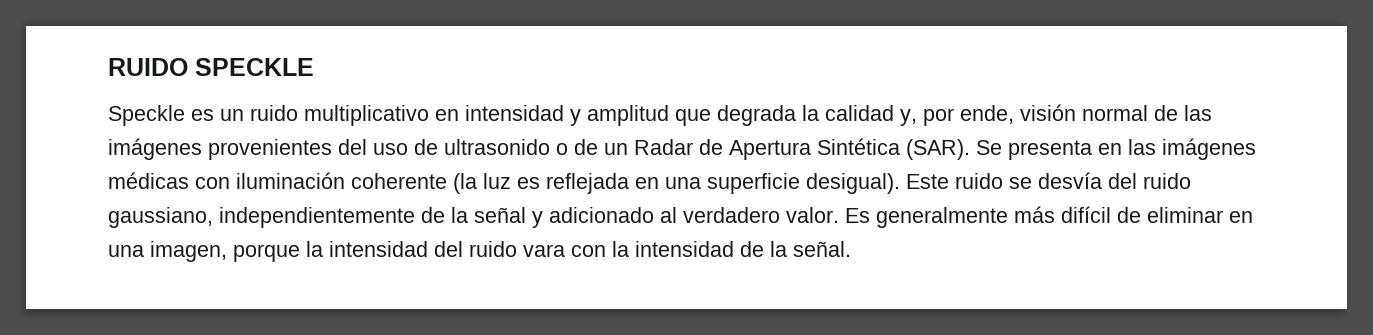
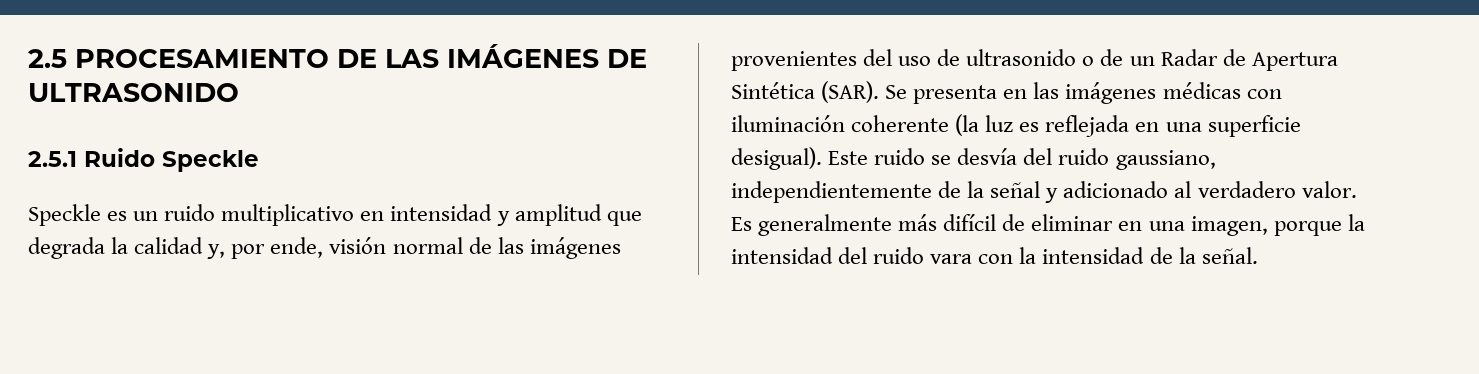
- RUIDO SPECKLE
+ 2.5 PROCESAMIENTO DE LAS IMÁGENES DE ULTRASONIDO
+ 2.5.1 Ruido Speckle

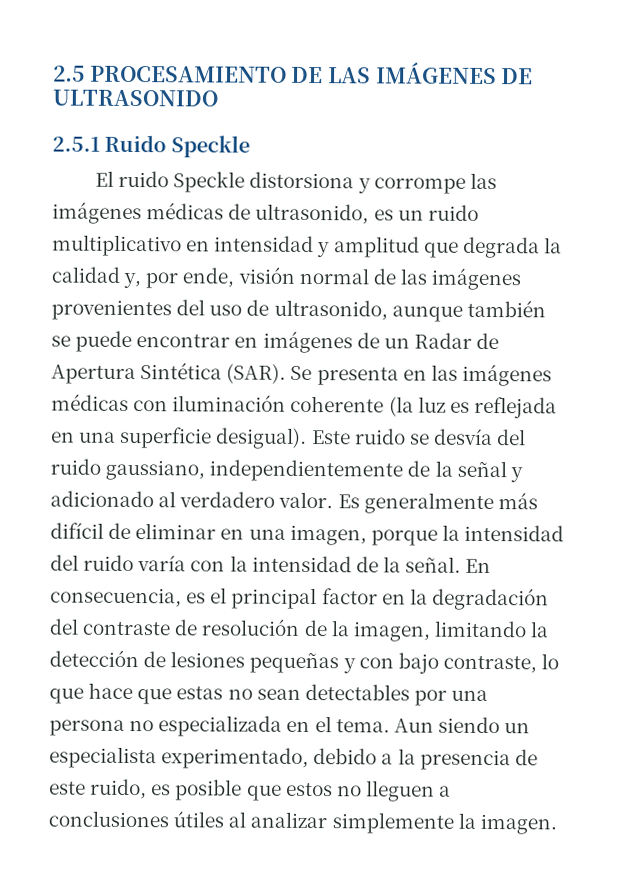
- Speckle es un ruido multiplicativo en intensidad y amplitud que degrada la calidad y, por ende, visión normal de las imágenes provenientes del uso de ultrasonido o de un Radar de Apertura Sintética (SAR).
+ El ruido Speckle distorsiona y corrompe las imágenes médicas de ultrasonido, es un ruido multiplicativo en intensidad y amplitud que degrada la calidad y, por ende, visión normal de las imágenes provenientes del uso de ultrasonido, aunque también se puede encontrar en imágenes de un Radar de Apertura Sintética (SAR).
- Es generalmente más difícil de eliminar en una imagen, porque la intensidad del ruido vara con la intensidad de la señal.
+ Es generalmente más difícil de eliminar en una imagen, porque la intensidad del ruido varía con la intensidad de la señal.
+ En consecuencia, es el principal factor en la degradación del contraste de resolución de la imagen, limitando la detección de lesiones pequeñas y con bajo contraste, lo que hace que estas no sean detectables por una persona no especializada en el tema. Aun siendo un especialista experimentado, debido a la presencia de este ruido, es posible que estos no lleguen a conclusiones útiles al analizar simplemente la imagen.

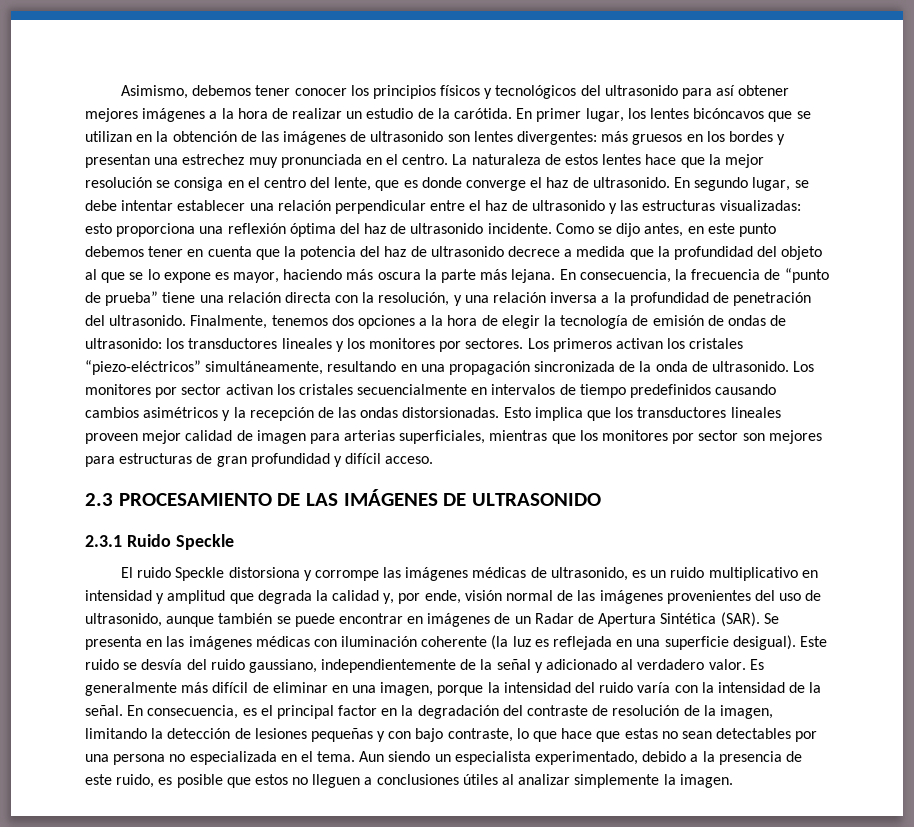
- 2.5 PROCESAMIENTO DE LAS IMÁGENES DE ULTRASONIDO
+ Asimismo, debemos tener conocer los principios físicos y tecnológicos del ultrasonido para así obtener mejores imágenes a la hora de realizar un estudio de la carótida. En primer lugar, los lentes bicóncavos que se utilizan en la obtención de las imágenes de ultrasonido son lentes divergentes: más gruesos en los bordes y presentan una estrechez muy pronunciada en el centro. La naturaleza de estos lentes hace que la mejor resolución se consiga en el centro del lente, que es donde converge el haz de ultrasonido. En segundo lugar, se debe intentar establecer una relación perpendicular entre el haz de ultrasonido y las estructuras visualizadas: esto proporciona una reflexión óptima del haz de ultrasonido incidente. Como se dijo antes, en este punto debemos tener en cuenta que la potencia del haz de ultrasonido decrece a medida que la profundidad del objeto al que se lo expone es mayor, haciendo más oscura la parte más lejana. En consecuencia, la frecuencia de “punto de prueba” tiene una relación directa con la resolución, y una relación inversa a la profundidad de penetración del ultrasonido. Finalmente, tenemos dos opciones a la hora de elegir la tecnología de emisión de ondas de ultrasonido: los transductores lineales y los monitores por sectores. Los primeros activan los cristales “piezo-eléctricos” simultáneamente, resultando en una propagación sincronizada de la onda de ultrasonido. Los monitores por sector activan los cristales secuencialmente en intervalos de tiempo predefinidos causando cambios asimétricos y la recepción de las ondas distorsionadas. Esto implica que los transductores lineales proveen mejor calidad de imagen para arterias superficiales, mientras que los monitores por sector son mejores para estructuras de gran profundidad y difícil acceso.
+ 2.3 PROCESAMIENTO DE LAS IMÁGENES DE ULTRASONIDO
- 2.5.1 Ruido Speckle
+ 2.3.1 Ruido Speckle

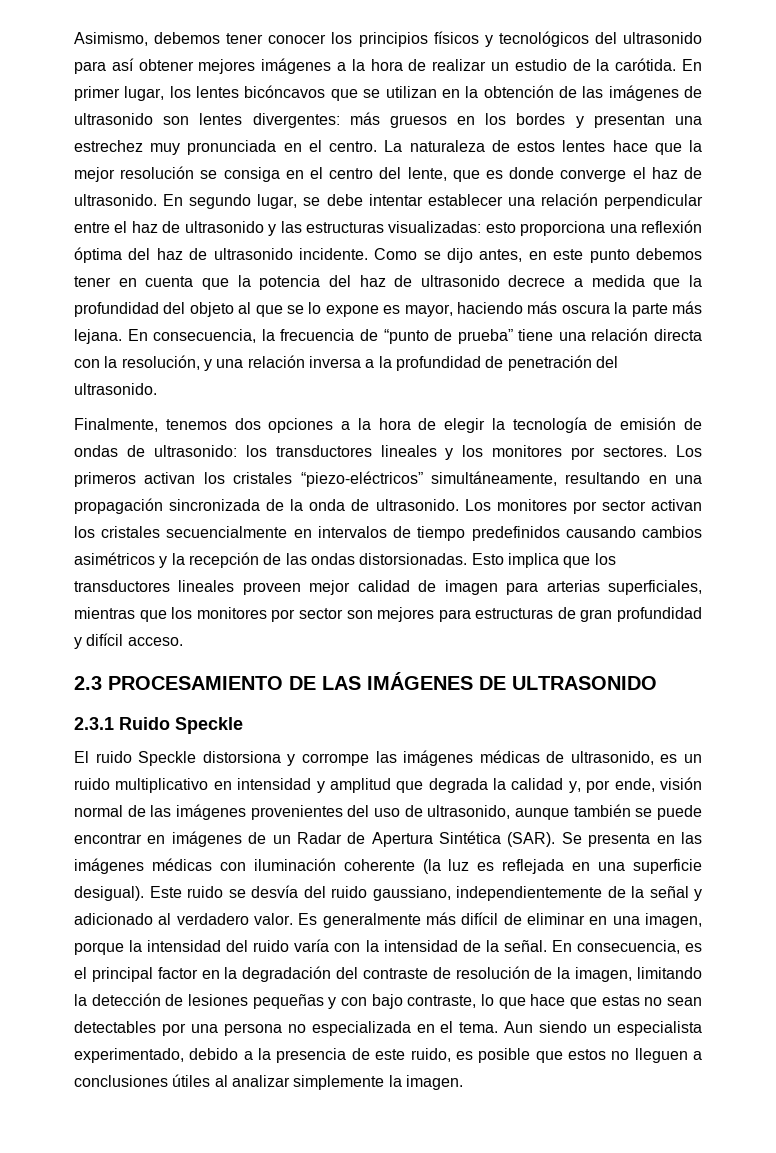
- En consecuencia, la frecuencia de “punto de prueba” tiene una relación directa con la resolución, y una relación inversa a la profundidad de penetración del ultrasonido. Finalmente, tenemos dos opciones a la hora de elegir la tecnología de emisión de ondas de ultrasonido: los transductores lineales y los monitores por sectores.
+ En consecuencia, la frecuencia de “punto de prueba” tiene una relación directa con la resolución, y una relación inversa a la profundidad de penetración del ultrasonido.
+ Finalmente, tenemos dos opciones a la hora de elegir la tecnología de emisión de ondas de ultrasonido: los transductores lineales y los monitores por sectores.

